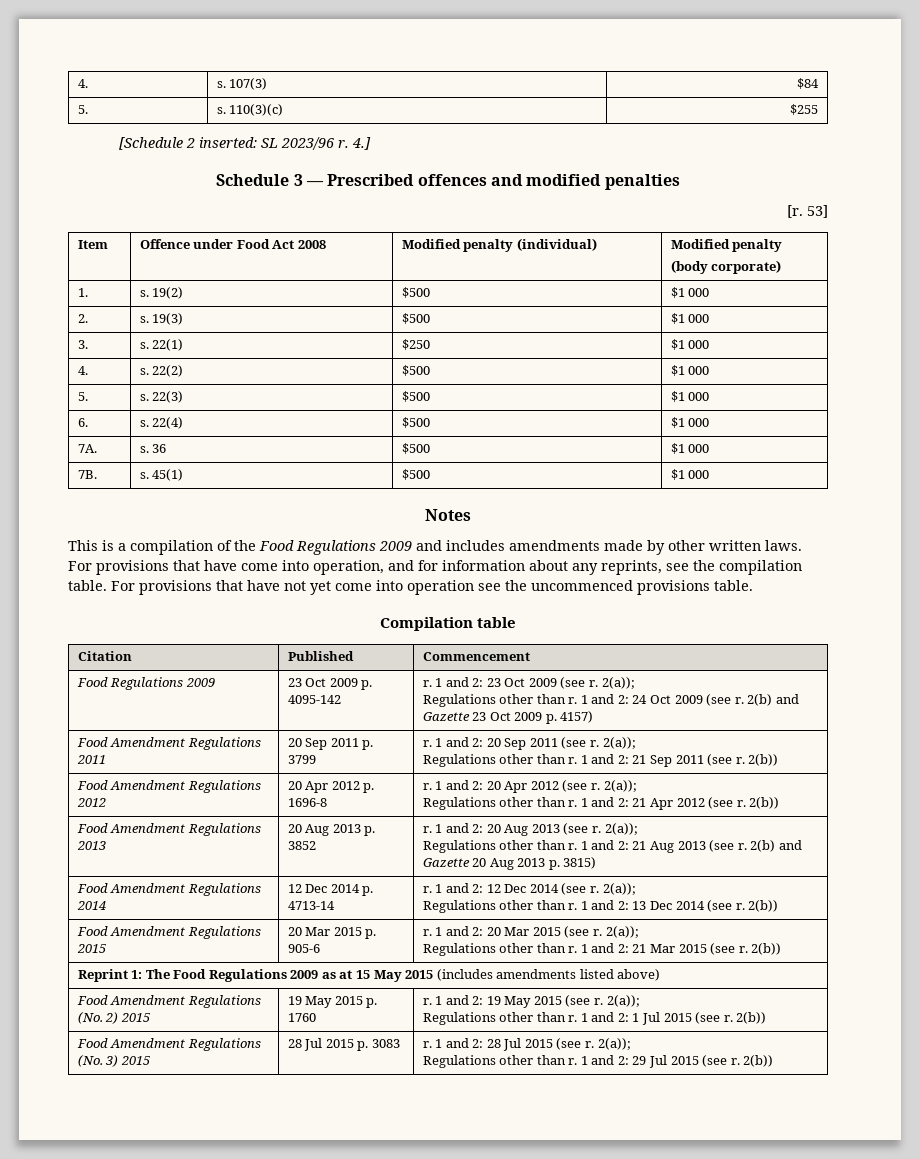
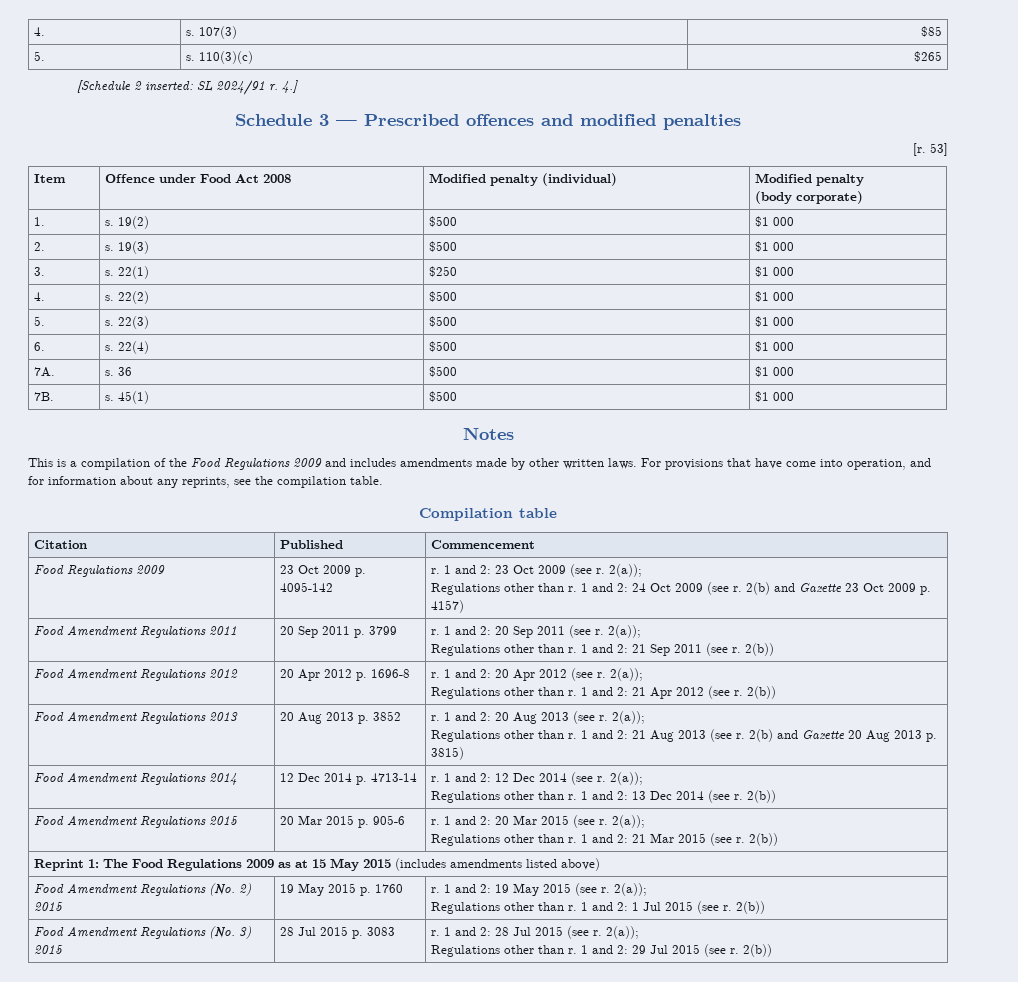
- 4. | s. 107(3) | $84
+ 4. | s. 107(3) | $85
- 5. | s. 110(3)(c) | $255
+ 5. | s. 110(3)(c) | $265
- [Schedule 2 inserted: SL 2023/96 r.
+ [Schedule 2 inserted: SL 2024/91 r.
- For provisions that have not yet come into operation see the uncommenced provisions table.

